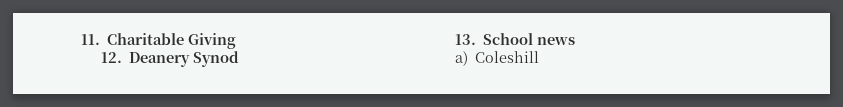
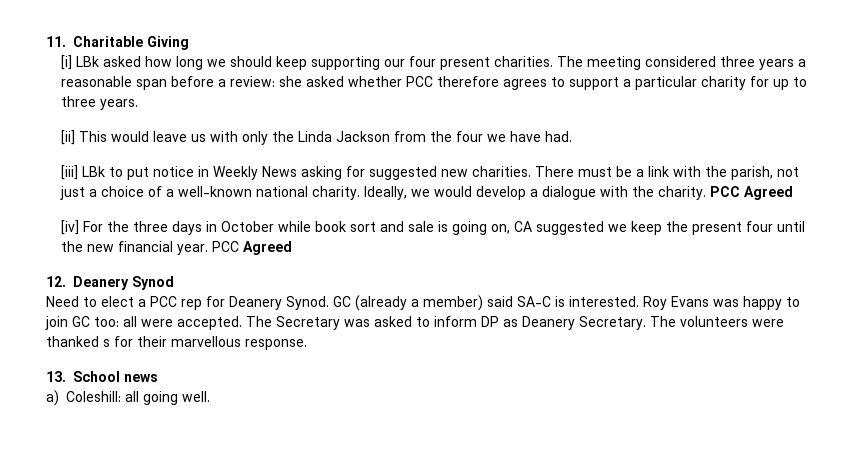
+ [i] LBk asked how long we should keep supporting our four present charities. The meeting considered three years a reasonable span before a review: she asked whether PCC therefore agrees to support a particular charity for up to three years.
+ [ii] This would leave us with only the Linda Jackson from the four we have had.
+ [iii] LBk to put notice in Weekly News asking for suggested new charities. There must be a link with the parish, not just a choice of a well-known national charity. Ideally, we would develop a dialogue with the charity. PCC Agreed
+ [iv] For the three days in October while book sort and sale is going on, CA suggested we keep the present four until the new financial year. PCC Agreed
  12. Deanery Synod
+ Need to elect a PCC rep for Deanery Synod. GC (already a member) said SA-C is interested. Roy Evans was happy to join GC too: all were accepted. The Secretary was asked to inform DP as Deanery Secretary. The volunteers were thanked s for their marvellous response.
- a) Coleshill
+ a) Coleshill: all going well.

